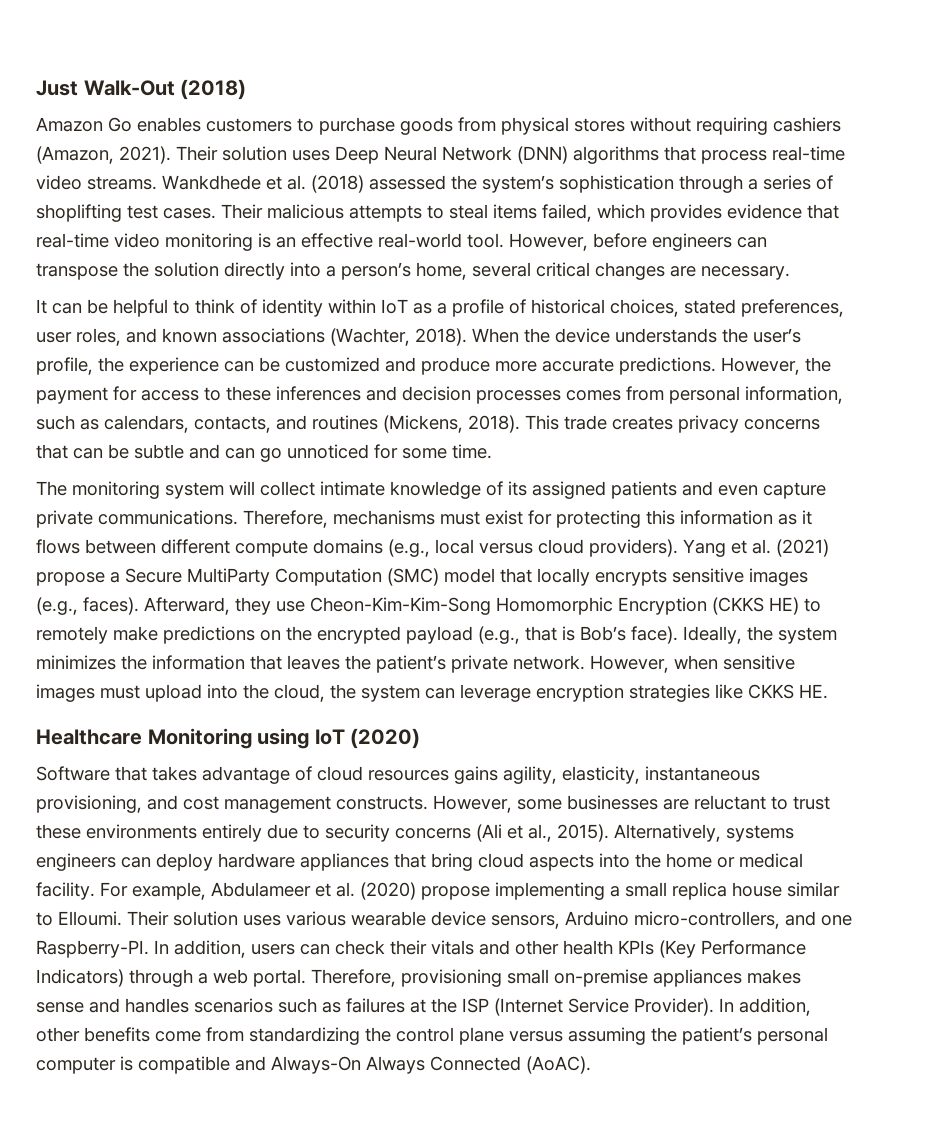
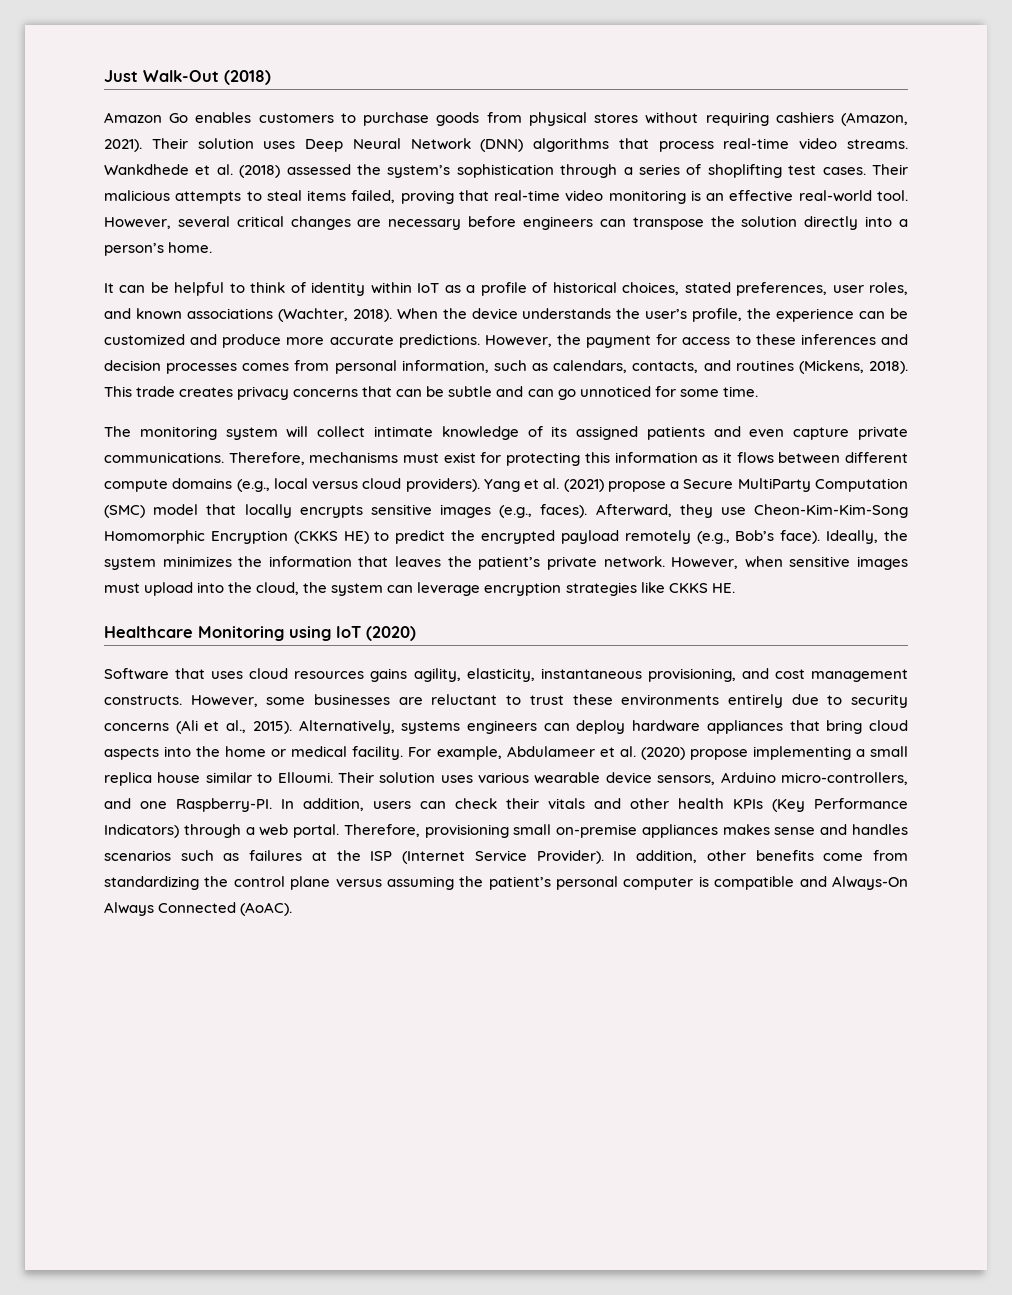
- Their malicious attempts to steal items failed, which provides evidence that real-time video monitoring is an effective real-world tool.
+ Their malicious attempts to steal items failed, proving that real-time video monitoring is an effective real-world tool.
- However, before engineers can transpose the solution directly into a person’s home, several critical changes are necessary.
+ However, several critical changes are necessary before engineers can transpose the solution directly into a person’s home.
- Afterward, they use Cheon-Kim-Kim-Song Homomorphic Encryption (CKKS HE) to remotely make predictions on the encrypted payload (e.g., that is Bob’s face).
+ Afterward, they use Cheon-Kim-Kim-Song Homomorphic Encryption (CKKS HE) to predict the encrypted payload remotely (e.g., Bob’s face).
- Software that takes advantage of cloud resources gains agility, elasticity, instantaneous provisioning, and cost management constructs.
+ Software that uses cloud resources gains agility, elasticity, instantaneous provisioning, and cost management constructs.

